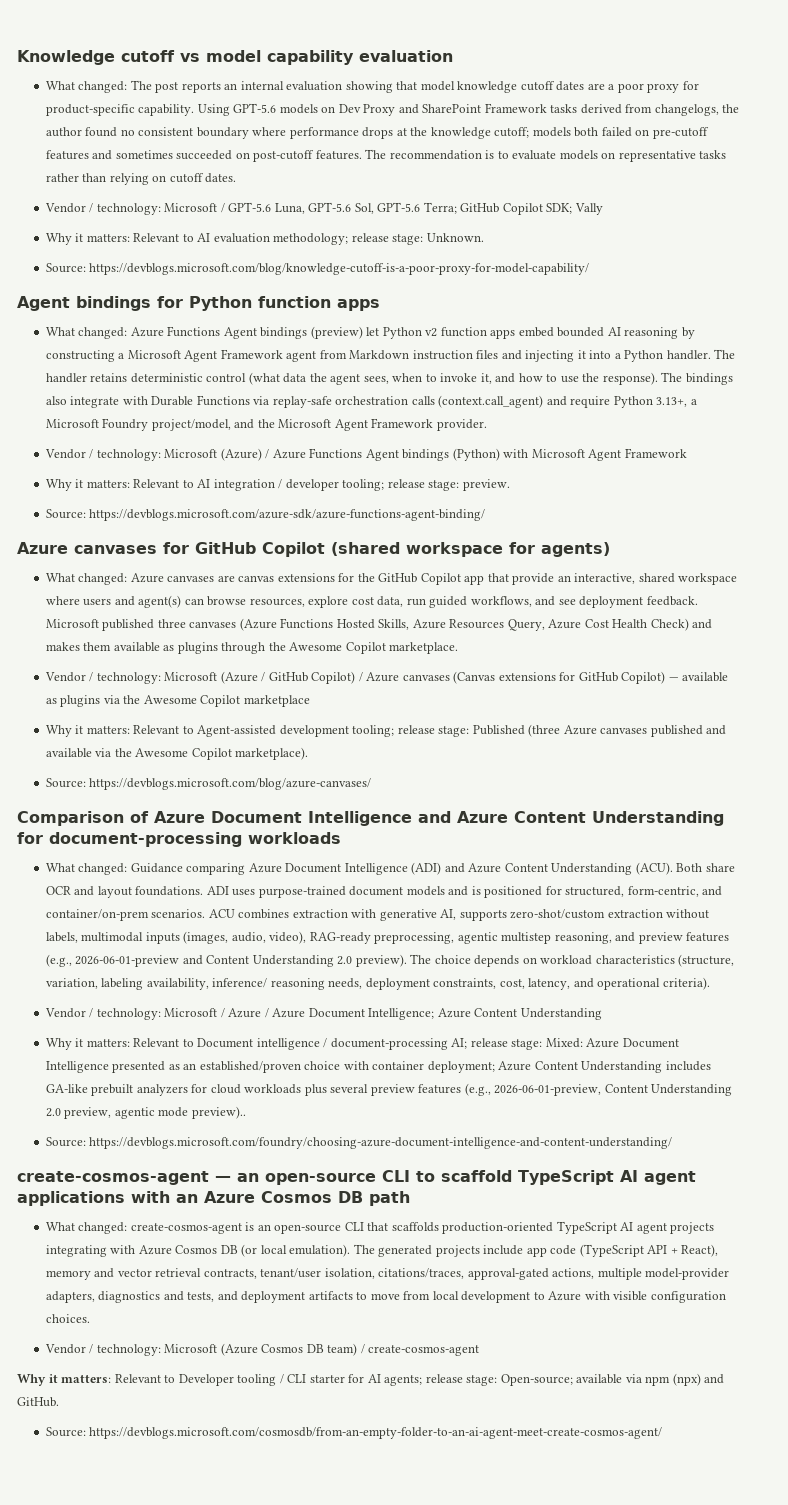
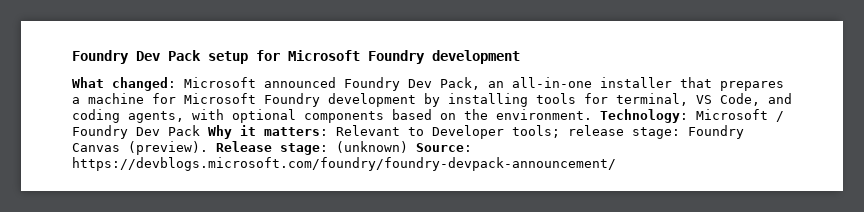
- Knowledge cutoff vs model capability evaluation
- What changed: The post reports an internal evaluation showing that model knowledge cutoff dates are a poor proxy for product-specific capability. Using GPT-5.6 models on Dev Proxy and SharePoint Framework tasks derived from changelogs, the author found no consistent boundary where performance drops at the knowledge cutoff; models both failed on pre-cutoff features and sometimes succeeded on post-cutoff features. The recommendation is to evaluate models on representative tasks rather than relying on cutoff dates.
- Vendor / technology: Microsoft / GPT-5.6 Luna, GPT-5.6 Sol, GPT-5.6 Terra; GitHub Copilot SDK; Vally
- Why it matters: Relevant to AI evaluation methodology; release stage: Unknown.
- Source: https://devblogs.microsoft.com/blog/knowledge-cutoff-is-a-poor-proxy-for-model-capability/
- Agent bindings for Python function apps
- What changed: Azure Functions Agent bindings (preview) let Python v2 function apps embed bounded AI reasoning by constructing a Microsoft Agent Framework agent from Markdown instruction files and injecting it into a Python handler. The handler retains deterministic control (what data the agent sees, when to invoke it, and how to use the response). The bindings also integrate with Durable Functions via replay-safe orchestration calls (context.call_agent) and require Python 3.13+, a Microsoft Foundry project/model, and the Microsoft Agent Framework provider.
- Vendor / technology: Microsoft (Azure) / Azure Functions Agent bindings (Python) with Microsoft Agent Framework
- Why it matters: Relevant to AI integration / developer tooling; release stage: preview.
- Source: https://devblogs.microsoft.com/azure-sdk/azure-functions-agent-binding/
- Azure canvases for GitHub Copilot (shared workspace for agents)
- What changed: Azure canvases are canvas extensions for the GitHub Copilot app that provide an interactive, shared workspace where users and agent(s) can browse resources, explore cost data, run guided workflows, and see deployment feedback. Microsoft published three canvases (Azure Functions Hosted Skills, Azure Resources Query, Azure Cost Health Check) and makes them available as plugins through the Awesome Copilot marketplace.
- Vendor / technology: Microsoft (Azure / GitHub Copilot) / Azure canvases (Canvas extensions for GitHub Copilot) — available as plugins via the Awesome Copilot marketplace
- Why it matters: Relevant to Agent-assisted development tooling; release stage: Published (three Azure canvases published and available via the Awesome Copilot marketplace).
- Source: https://devblogs.microsoft.com/blog/azure-canvases/
- Comparison of Azure Document Intelligence and Azure Content Understanding for document-processing workloads
- What changed: Guidance comparing Azure Document Intelligence (ADI) and Azure Content Understanding (ACU). Both share OCR and layout foundations. ADI uses purpose-trained document models and is positioned for structured, form-centric, and container/on-prem scenarios. ACU combines extraction with generative AI, supports zero-shot/custom extraction without labels, multimodal inputs (images, audio, video), RAG-ready preprocessing, agentic multistep reasoning, and preview features (e.g., 2026-06-01-preview and Content Understanding 2.0 preview). The choice depends on workload characteristics (structure, variation, labeling availability, inference/ reasoning needs, deployment constraints, cost, latency, and operational criteria).
- Vendor / technology: Microsoft / Azure / Azure Document Intelligence; Azure Content Understanding
- Why it matters: Relevant to Document intelligence / document-processing AI; release stage: Mixed: Azure Document Intelligence presented as an established/proven choice with container deployment; Azure Content Understanding includes GA-like prebuilt analyzers for cloud workloads plus several preview features (e.g., 2026-06-01-preview, Content Understanding 2.0 preview, agentic mode preview)..
- Source: https://devblogs.microsoft.com/foundry/choosing-azure-document-intelligence-and-content-understanding/
- create-cosmos-agent — an open-source CLI to scaffold TypeScript AI agent applications with an Azure Cosmos DB path
- What changed: create-cosmos-agent is an open-source CLI that scaffolds production-oriented TypeScript AI agent projects integrating with Azure Cosmos DB (or local emulation). The generated projects include app code (TypeScript API + React), memory and vector retrieval contracts, tenant/user isolation, citations/traces, approval-gated actions, multiple model-provider adapters, diagnostics and tests, and deployment artifacts to move from local development to Azure with visible configuration choices.
- Vendor / technology: Microsoft (Azure Cosmos DB team) / create-cosmos-agent
- Why it matters: Relevant to Developer tooling / CLI starter for AI agents; release stage: Open-source; available via npm (npx) and GitHub.
- Source: https://devblogs.microsoft.com/cosmosdb/from-an-empty-folder-to-an-ai-agent-meet-create-cosmos-agent/
+ Foundry Dev Pack setup for Microsoft Foundry development
+ What changed: Microsoft announced Foundry Dev Pack, an all-in-one installer that prepares a machine for Microsoft Foundry development by installing tools for terminal, VS Code, and coding agents, with optional components based on the environment. Technology: Microsoft / Foundry Dev Pack Why it matters: Relevant to Developer tools; release stage: Foundry Canvas (preview). Release stage: (unknown) Source: https://devblogs.microsoft.com/foundry/foundry-devpack-announcement/

